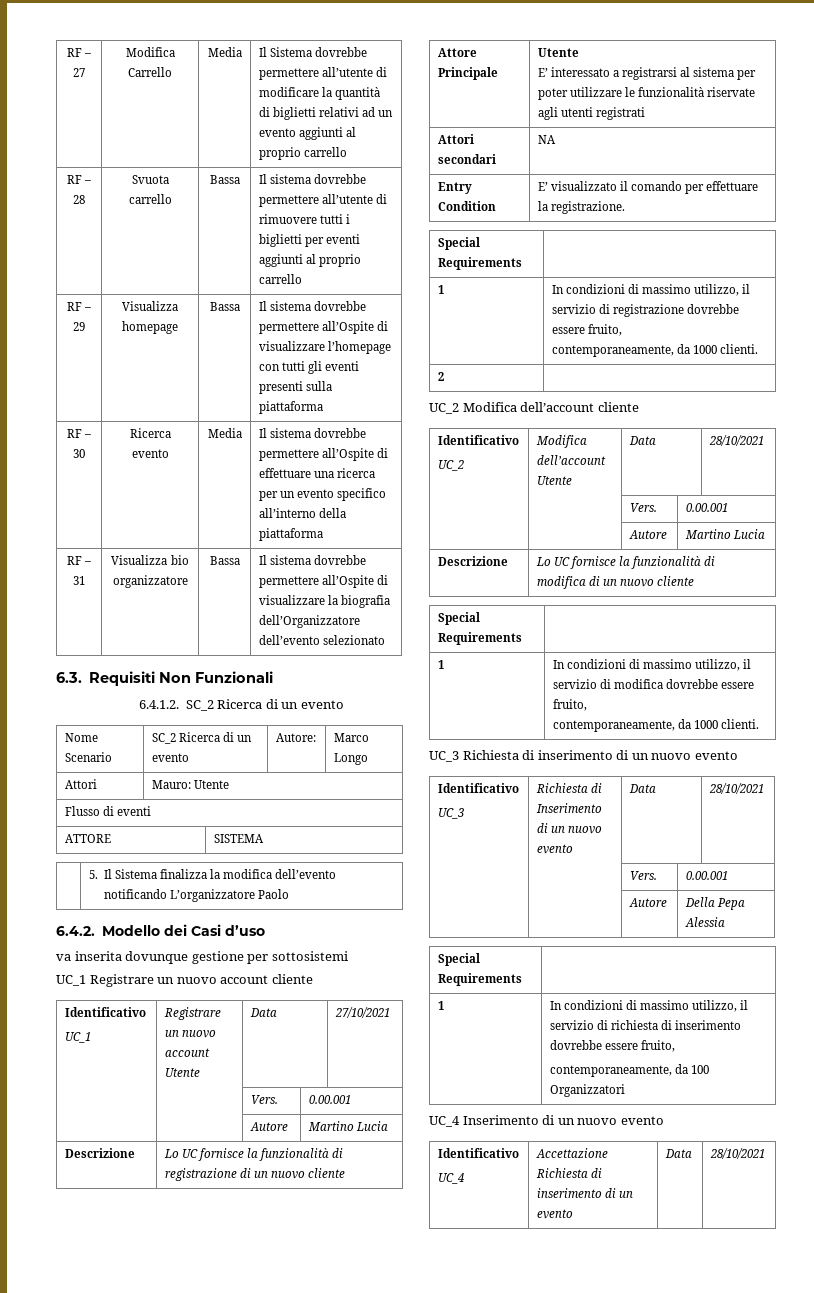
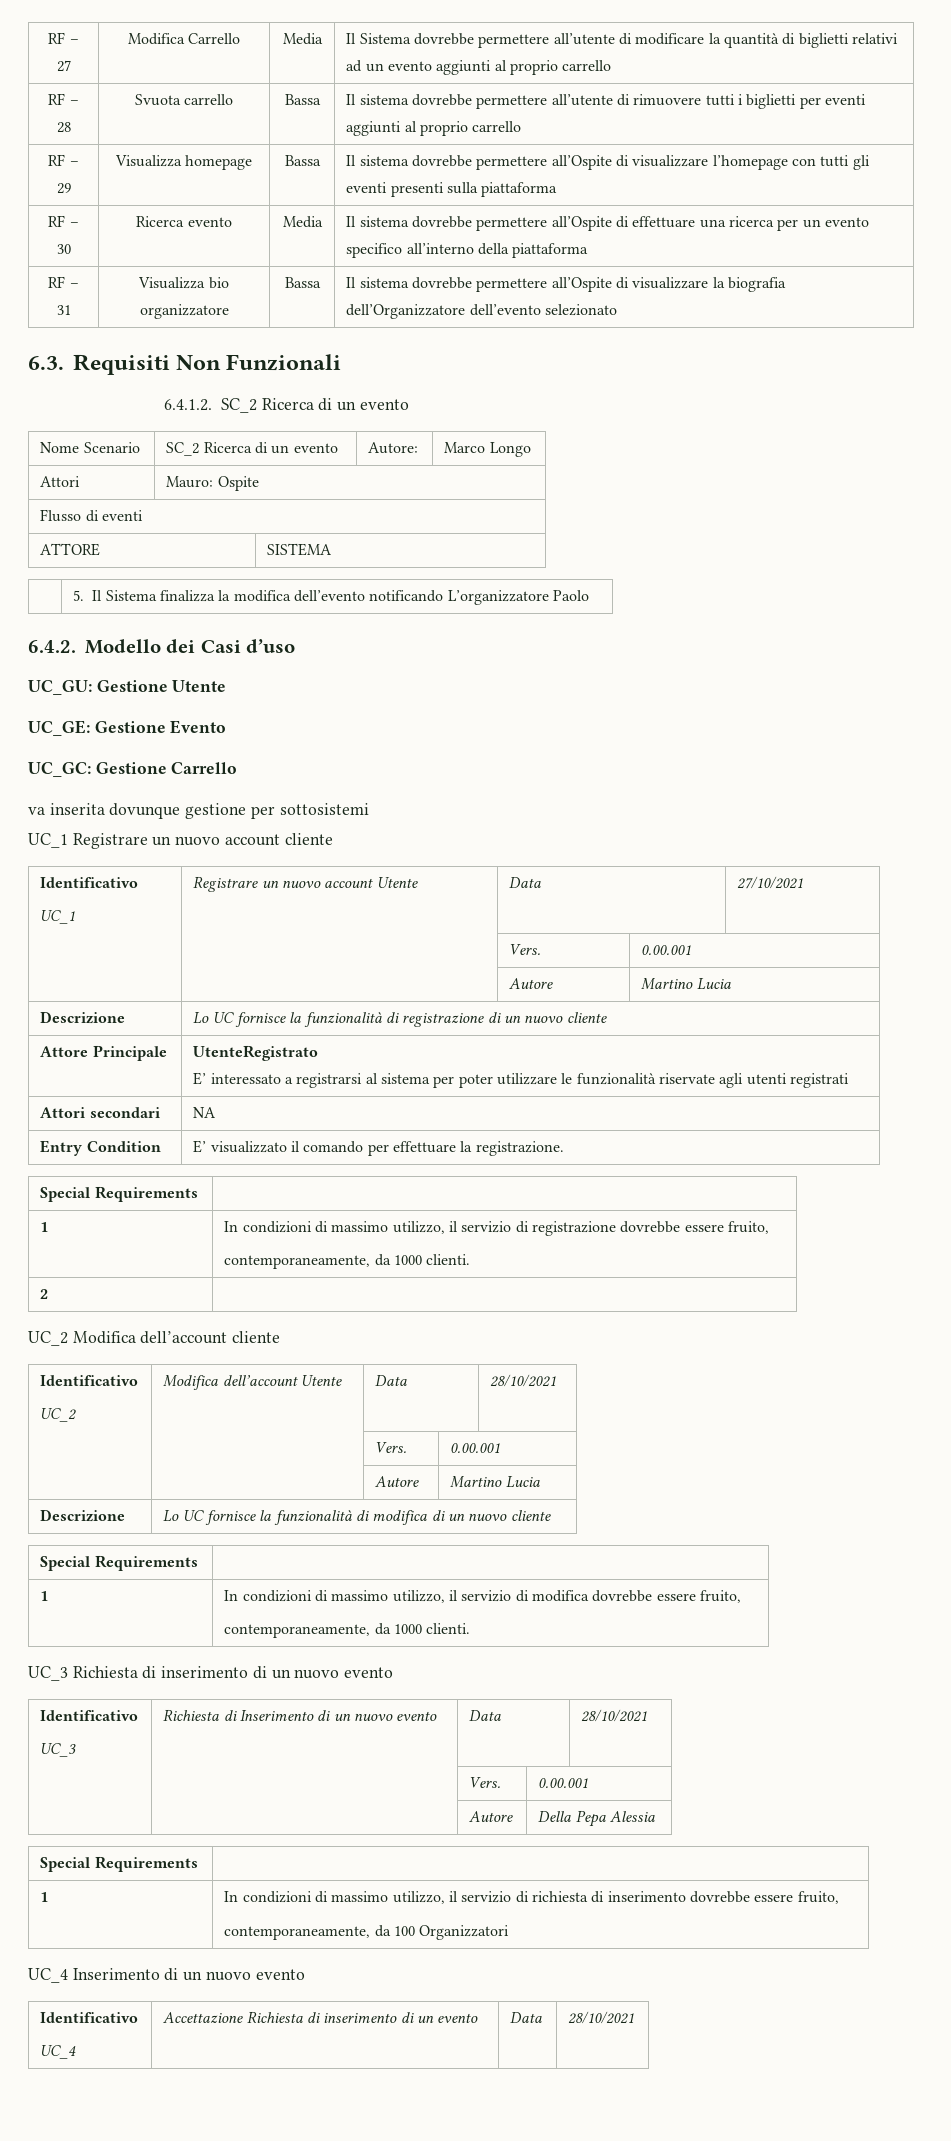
- Attori | Mauro: Utente
+ Attori | Mauro: Ospite
+ UC_GU: Gestione Utente
+ UC_GE: Gestione Evento
+ UC_GC: Gestione Carrello
- Attore Principale | Utente
+ Attore Principale | UtenteRegistrato

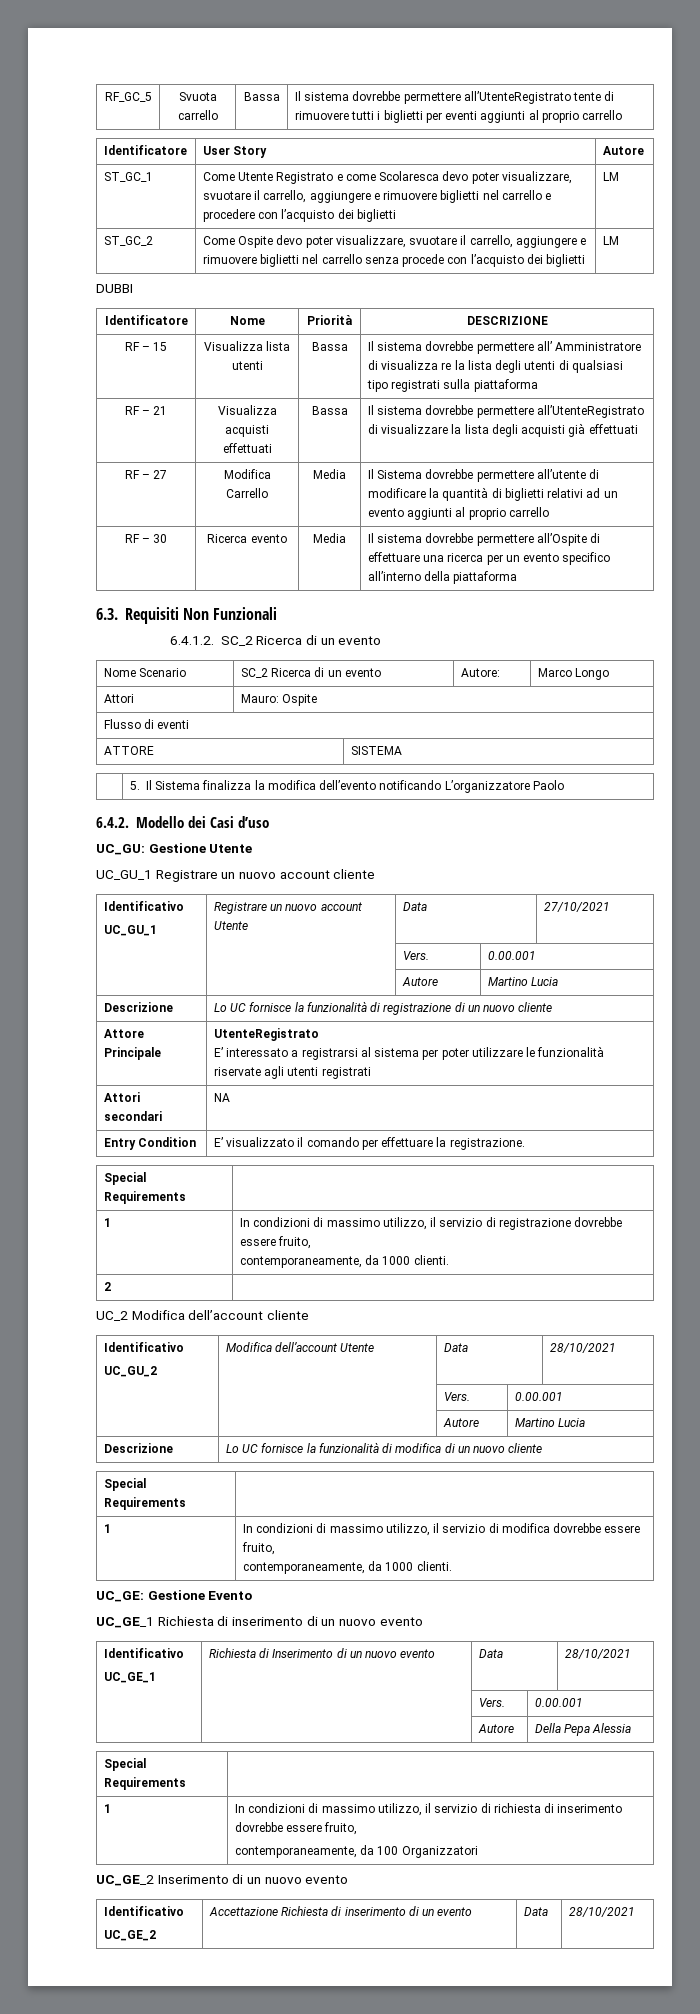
+ RF_GC_5 | Svuota carrello | Bassa | Il sistema dovrebbe permettere all’UtenteRegistrato tente di rimuovere tutti i biglietti per eventi aggiunti al proprio carrello
+ Identificatore | User Story | Autore
+ ST_GC_1 | Come Utente Registrato e come Scolaresca devo poter visualizzare, svuotare il carrello, aggiungere e rimuovere biglietti nel carrello e procedere con l’acquisto dei biglietti | LM
+ ST_GC_2 | Come Ospite devo poter visualizzare, svuotare il carrello, aggiungere e rimuovere biglietti nel carrello senza procede con l’acquisto dei biglietti | LM
+ DUBBI
+ Identificatore | Nome | Priorità | DESCRIZIONE
+ RF – 15 | Visualizza lista utenti | Bassa | Il sistema dovrebbe permettere all’ Amministratore di visualizza re la lista degli utenti di qualsiasi tipo registrati sulla piattaforma
+ RF – 21 | Visualizza acquisti effettuati | Bassa | Il sistema dovrebbe permettere all’UtenteRegistrato di visualizzare la lista degli acquisti già effettuati
- RF – 28 | Svuota carrello | Bassa | Il sistema dovrebbe permettere all’utente di rimuovere tutti i biglietti per eventi aggiunti al proprio carrello
- RF – 29 | Visualizza homepage | Bassa | Il sistema dovrebbe permettere all’Ospite di visualizzare l’homepage con tutti gli eventi presenti sulla piattaforma
- RF – 31 | Visualizza bio organizzatore | Bassa | Il sistema dovrebbe permettere all’Ospite di visualizzare la biografia dell’Organizzatore dell’evento selezionato
- UC_GE: Gestione Evento
- UC_GC: Gestione Carrello
- va inserita dovunque gestione per sottosistemi
- UC_1 Registrare un nuovo account cliente
+ UC_GU_1 Registrare un nuovo account cliente
  Identificativo
- UC_1 | Registrare un nuovo account Utente | Data | 27/10/2021
+ UC_GU_1 | Registrare un nuovo account Utente | Data | 27/10/2021
  UC_2 Modifica dell’account cliente
  Identificativo
- UC_2 | Modifica dell’account Utente | Data | 28/10/2021
+ UC_GU_2 | Modifica dell’account Utente | Data | 28/10/2021
- UC_3 Richiesta di inserimento di un nuovo evento
+ UC_GE: Gestione Evento
+ UC_GE_1 Richiesta di inserimento di un nuovo evento
  Identificativo
- UC_3 | Richiesta di Inserimento di un nuovo evento | Data | 28/10/2021
+ UC_GE_1 | Richiesta di Inserimento di un nuovo evento | Data | 28/10/2021
- UC_4 Inserimento di un nuovo evento
+ UC_GE_2 Inserimento di un nuovo evento
  Identificativo
- UC_4 | Accettazione Richiesta di inserimento di un evento | Data | 28/10/2021
+ UC_GE_2 | Accettazione Richiesta di inserimento di un evento | Data | 28/10/2021

